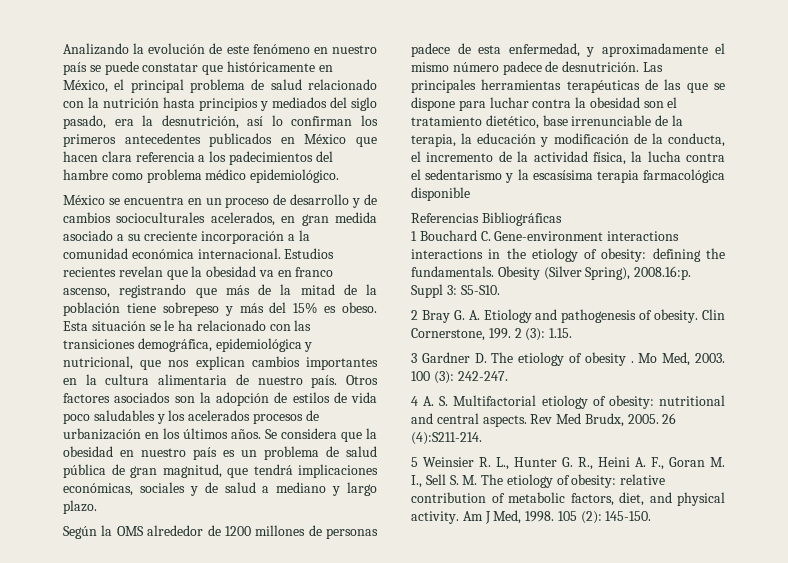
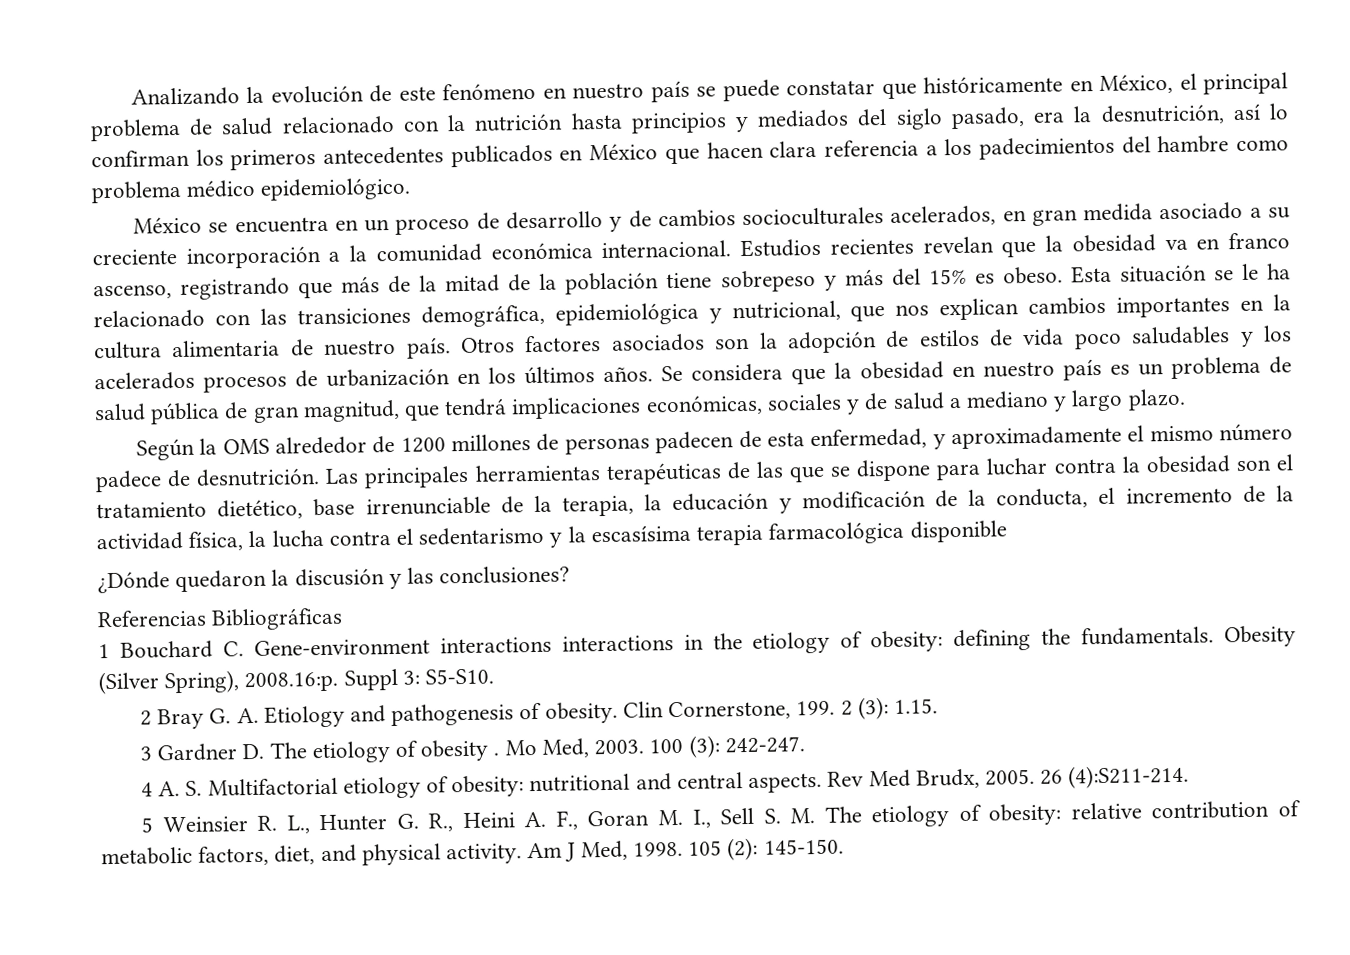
- Según la OMS alrededor de 1200 millones de personas padece de esta enfermedad, y aproximadamente el mismo número padece de desnutrición.
+ Según la OMS alrededor de 1200 millones de personas padecen de esta enfermedad, y aproximadamente el mismo número padece de desnutrición.
+ ¿Dónde quedaron la discusión y las conclusiones?

